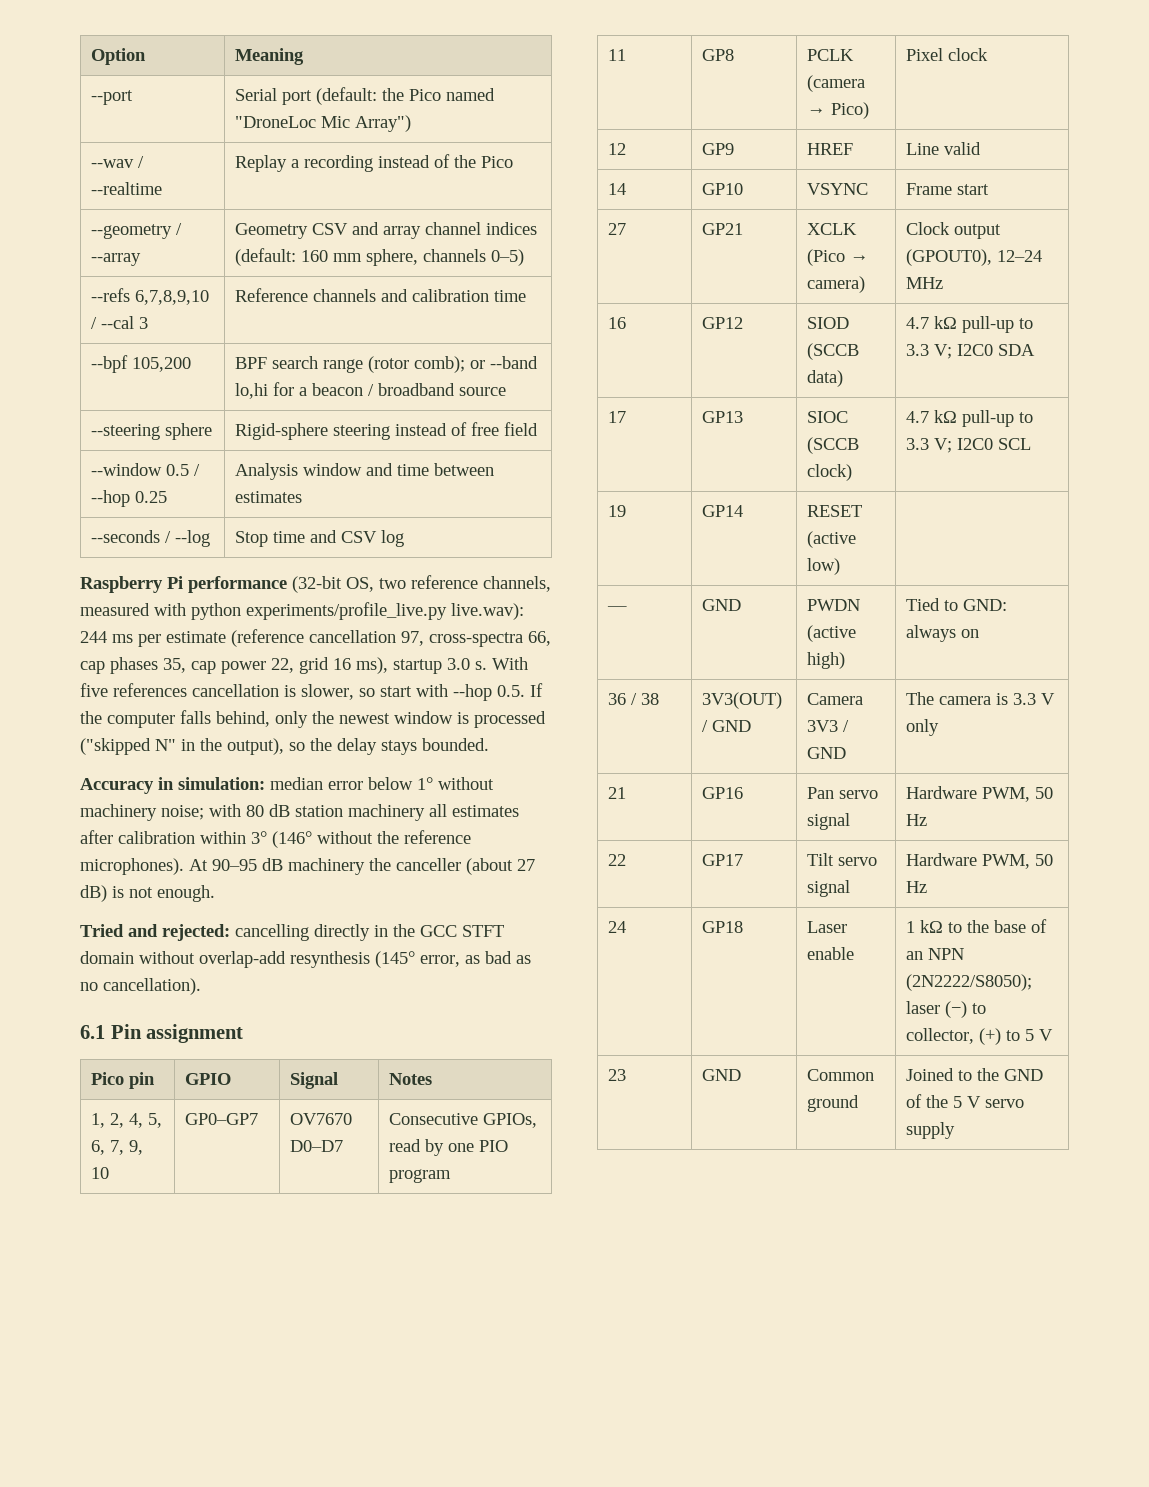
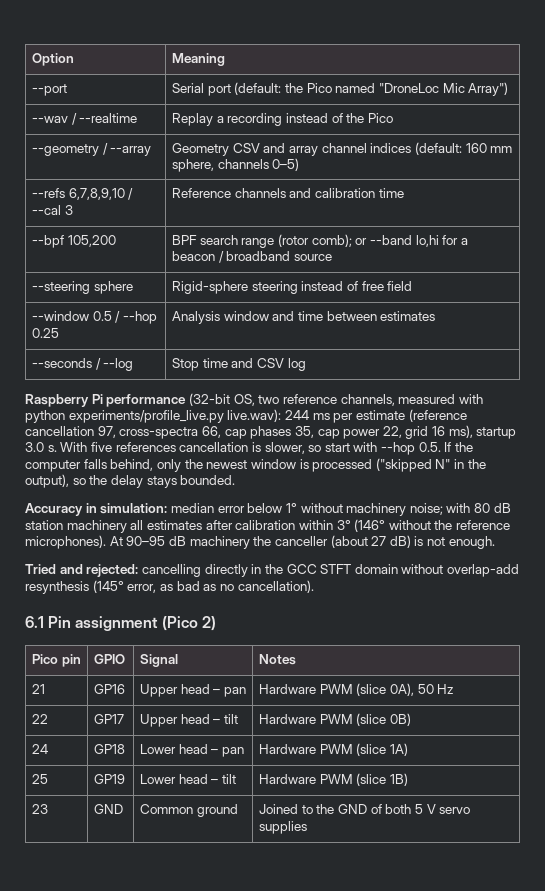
- 6.1 Pin assignment
+ 6.1 Pin assignment (Pico 2)
- 1, 2, 4, 5, 6, 7, 9, 10 | GP0–GP7 | OV7670 D0–D7 | Consecutive GPIOs, read by one PIO program
- 11 | GP8 | PCLK (camera → Pico) | Pixel clock
- 12 | GP9 | HREF | Line valid
- 14 | GP10 | VSYNC | Frame start
- 27 | GP21 | XCLK (Pico → camera) | Clock output (GPOUT0), 12–24 MHz
- 16 | GP12 | SIOD (SCCB data) | 4.7 kΩ pull-up to 3.3 V; I2C0 SDA
- 17 | GP13 | SIOC (SCCB clock) | 4.7 kΩ pull-up to 3.3 V; I2C0 SCL
- 19 | GP14 | RESET (active low) |
- — | GND | PWDN (active high) | Tied to GND: always on
- 36 / 38 | 3V3(OUT) / GND | Camera 3V3 / GND | The camera is 3.3 V only
- 21 | GP16 | Pan servo signal | Hardware PWM, 50 Hz
- 22 | GP17 | Tilt servo signal | Hardware PWM, 50 Hz
- 24 | GP18 | Laser enable | 1 kΩ to the base of an NPN (2N2222/S8050); laser (−) to collector, (+) to 5 V
+ 21 | GP16 | Upper head – pan | Hardware PWM (slice 0A), 50 Hz
+ 22 | GP17 | Upper head – tilt | Hardware PWM (slice 0B)
+ 24 | GP18 | Lower head – pan | Hardware PWM (slice 1A)
+ 25 | GP19 | Lower head – tilt | Hardware PWM (slice 1B)
- 23 | GND | Common ground | Joined to the GND of the 5 V servo supply
+ 23 | GND | Common ground | Joined to the GND of both 5 V servo supplies

